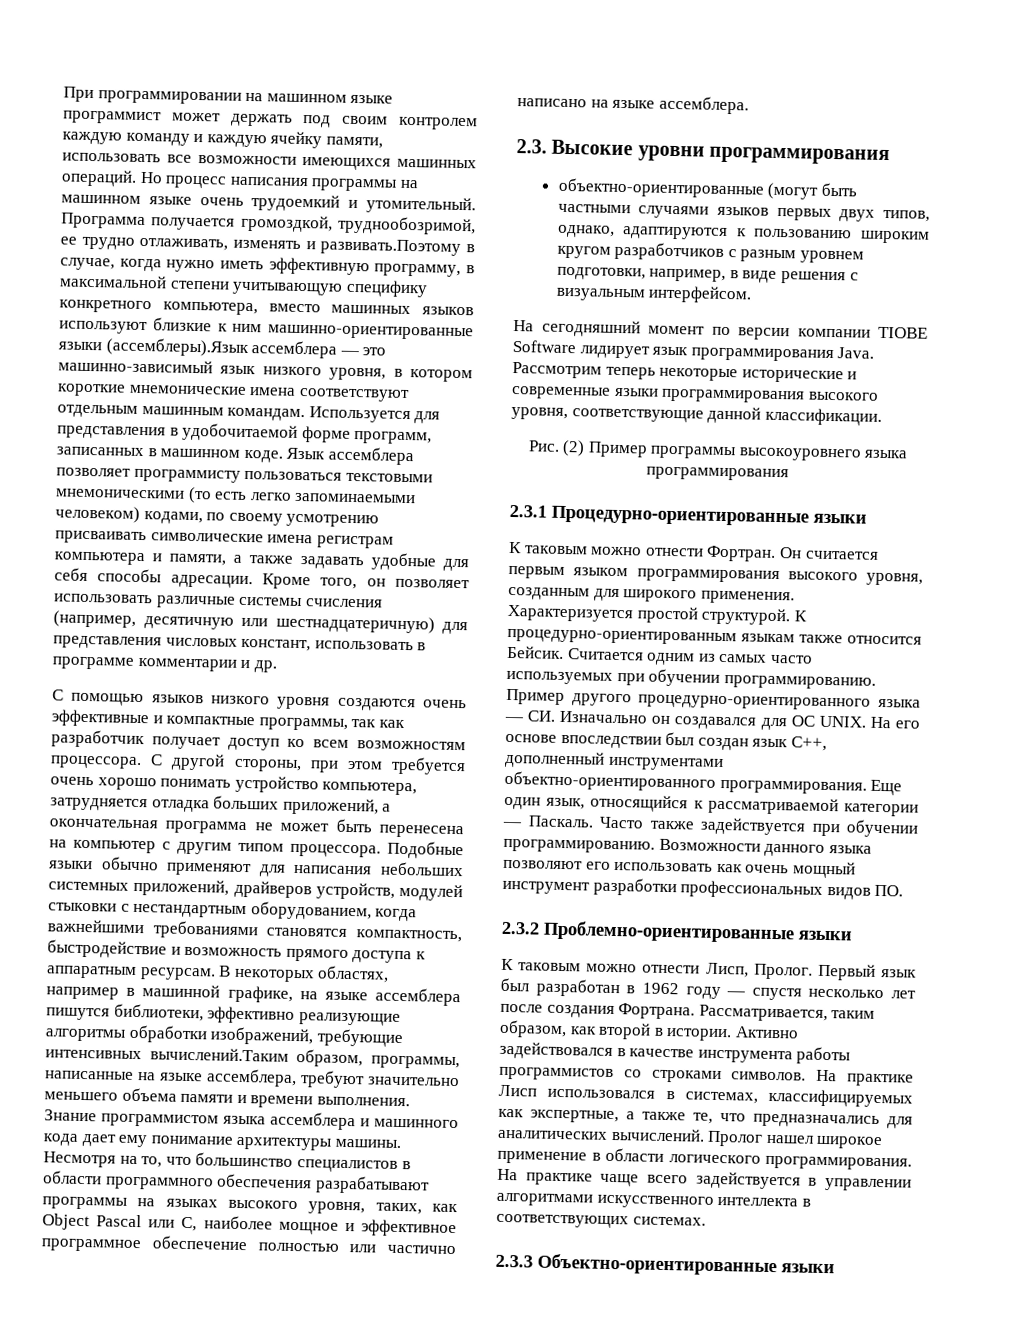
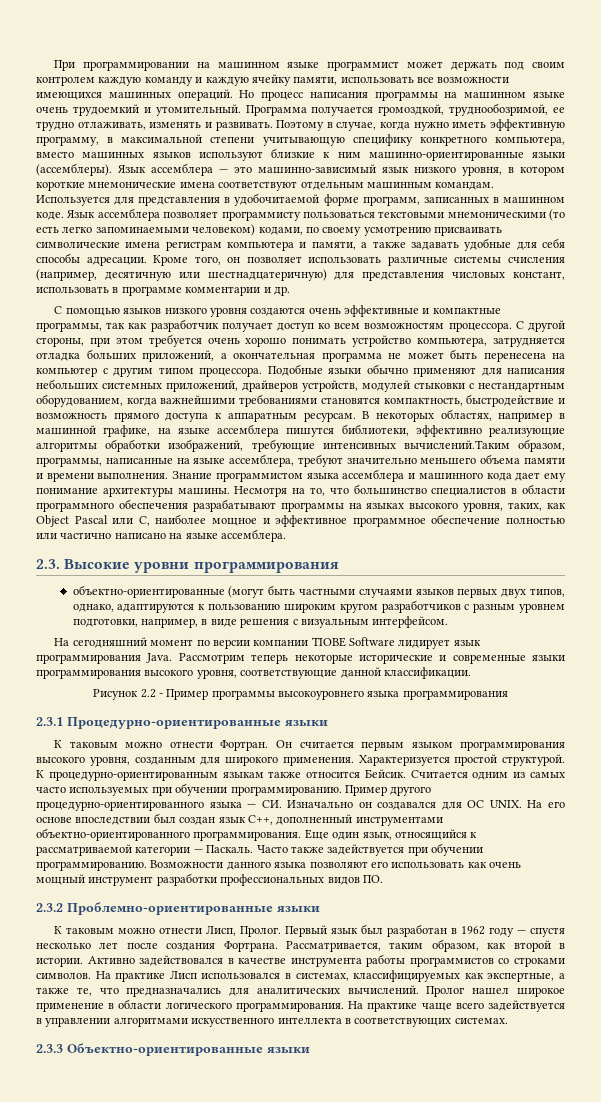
- Программа получается громоздкой, труднообозримой, ее трудно отлаживать, изменять и развивать.Поэтому в случае, когда нужно иметь эффективную программу, в максимальной степени учитывающую специфику конкретного компьютера, вместо машинных языков используют близкие к ним машинно-ориентированные языки (ассемблеры).Язык ассемблера — это машинно-зависимый язык низкого уровня, в котором короткие мнемонические имена соответствуют отдельным машинным командам.
+ Программа получается громоздкой, труднообозримой, ее трудно отлаживать, изменять и развивать. Поэтому в случае, когда нужно иметь эффективную программу, в максимальной степени учитывающую специфику конкретного компьютера, вместо машинных языков используют близкие к ним машинно-ориентированные языки (ассемблеры). Язык ассемблера — это машинно-зависимый язык низкого уровня, в котором короткие мнемонические имена соответствуют отдельным машинным командам.
- Рис. (2) Пример программы высокоуровнего языка программирования
+ Рисунок 2.2 - Пример программы высокоуровнего языка программирования

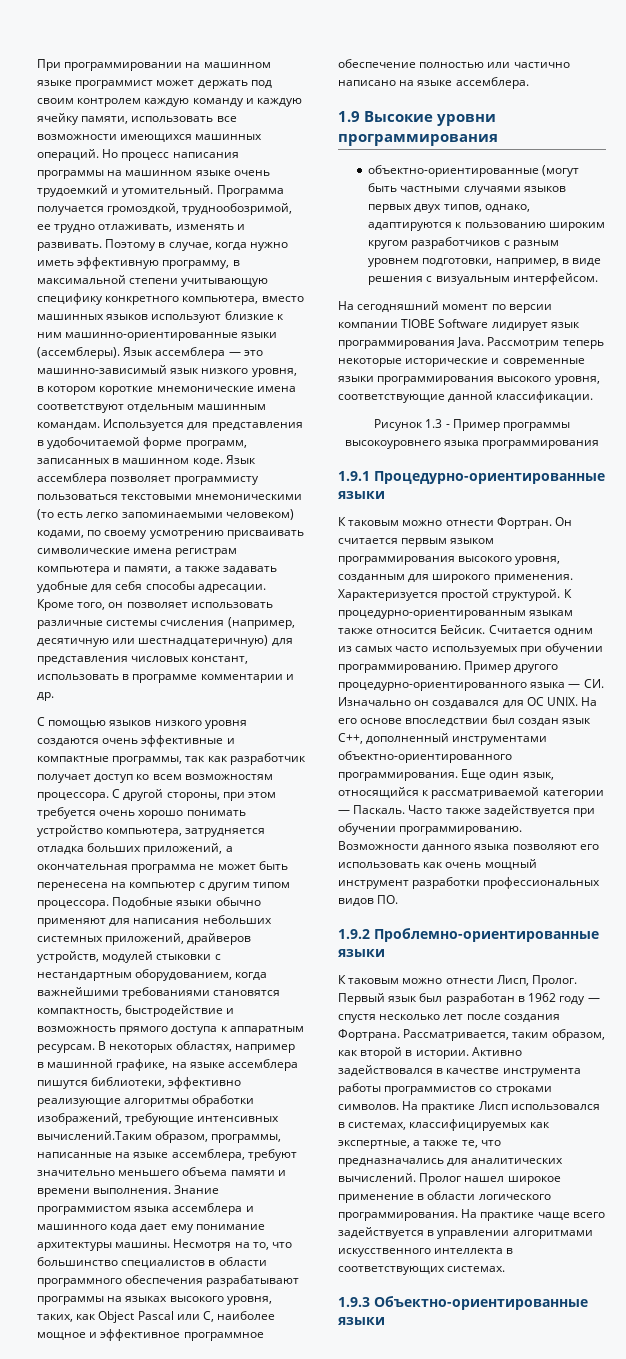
- 2.3. Высокие уровни программирования
+ 1.9 Высокие уровни программирования
- Рисунок 2.2 - Пример программы высокоуровнего языка программирования
+ Рисунок 1.3 - Пример программы высокоуровнего языка программирования
- 2.3.1 Процедурно-ориентированные языки
+ 1.9.1 Процедурно-ориентированные языки
- 2.3.2 Проблемно-ориентированные языки
+ 1.9.2 Проблемно-ориентированные языки
- 2.3.3 Объектно-ориентированные языки
+ 1.9.3 Объектно-ориентированные языки

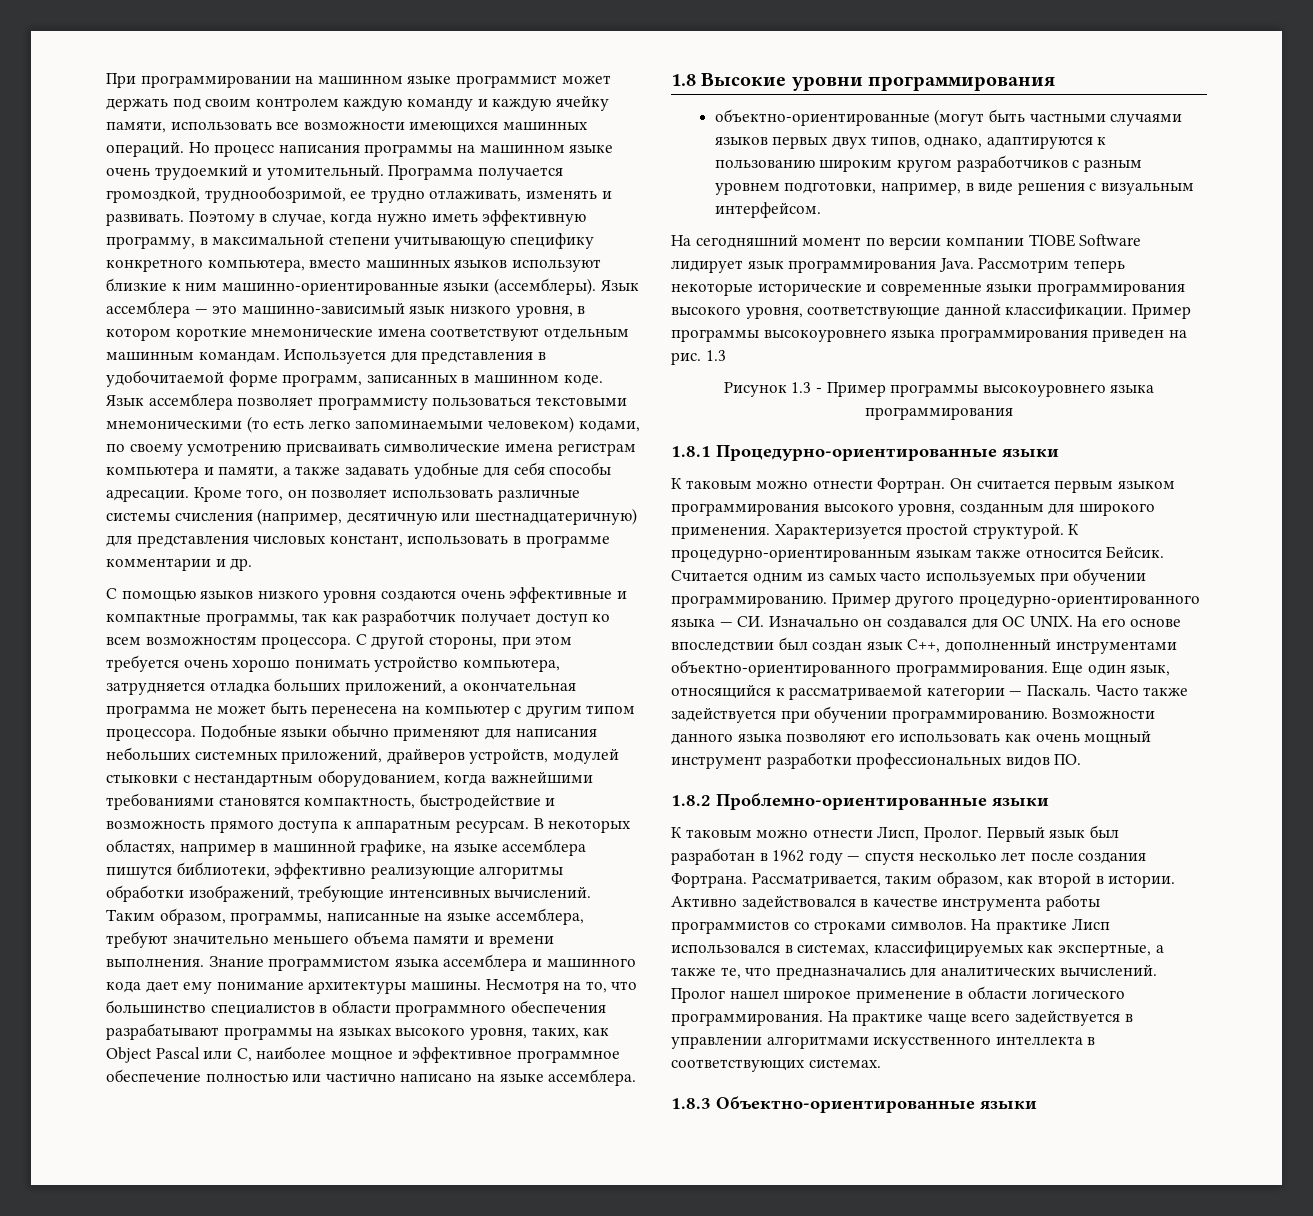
- В некоторых областях, например в машинной графике, на языке ассемблера пишутся библиотеки, эффективно реализующие алгоритмы обработки изображений, требующие интенсивных вычислений.Таким образом, программы, написанные на языке ассемблера, требуют значительно меньшего объема памяти и времени выполнения.
+ В некоторых областях, например в машинной графике, на языке ассемблера пишутся библиотеки, эффективно реализующие алгоритмы обработки изображений, требующие интенсивных вычислений. Таким образом, программы, написанные на языке ассемблера, требуют значительно меньшего объема памяти и времени выполнения.
- 1.9 Высокие уровни программирования
+ 1.8 Высокие уровни программирования
+ Пример программы высокоуровнего языка программирования приведен на рис. 1.3
- 1.9.1 Процедурно-ориентированные языки
+ 1.8.1 Процедурно-ориентированные языки
- 1.9.2 Проблемно-ориентированные языки
+ 1.8.2 Проблемно-ориентированные языки
- 1.9.3 Объектно-ориентированные языки
+ 1.8.3 Объектно-ориентированные языки

